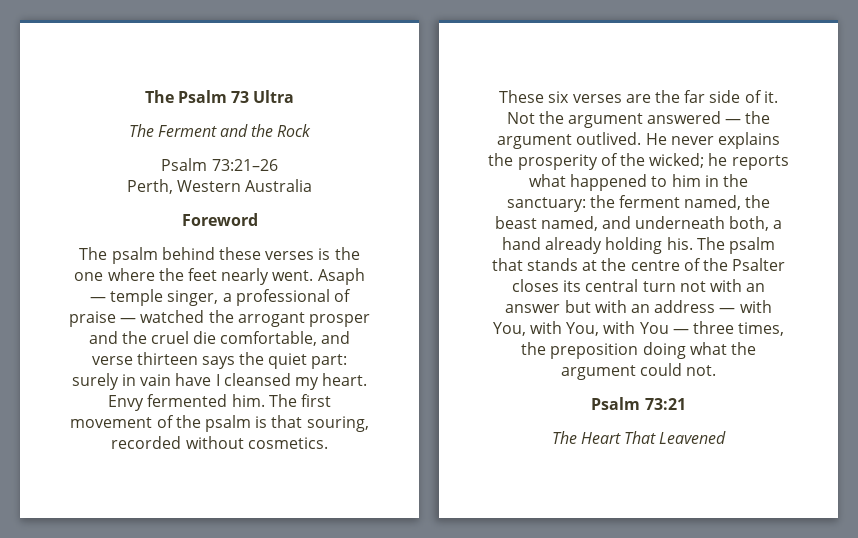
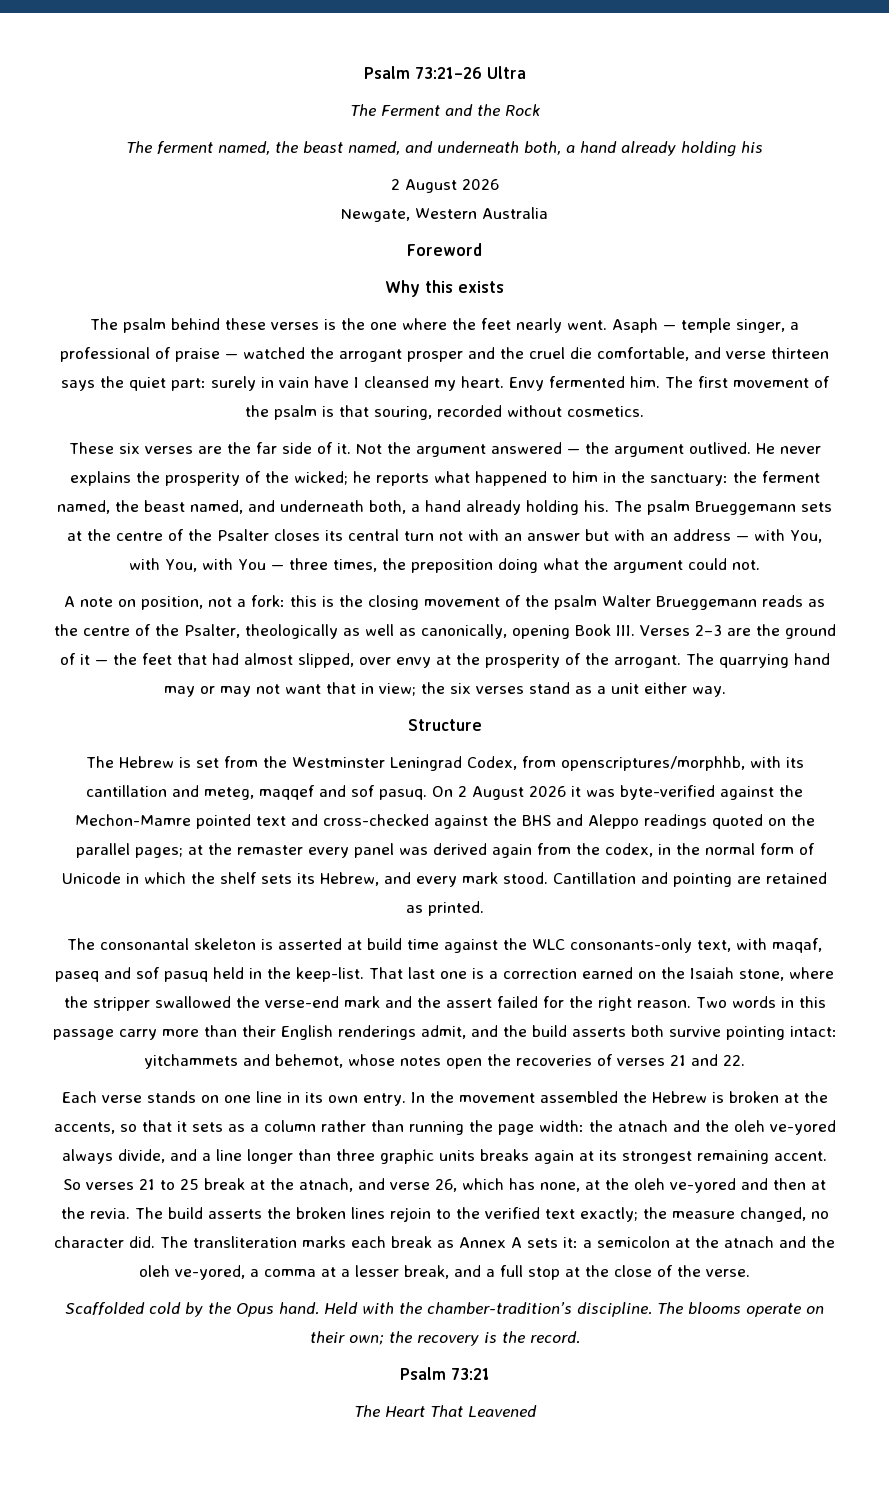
- The Psalm 73 Ultra
+ Psalm 73:21–26 Ultra
- Psalm 73:21–26
- Perth, Western Australia
+ The ferment named, the beast named, and underneath both, a hand already holding his
+ 2 August 2026
+ Newgate, Western Australia
+ Why this exists
- The psalm that stands at the centre of the Psalter closes its central turn not with an answer but with an address — with You, with You, with You — three times, the preposition doing what the argument could not.
+ The psalm Brueggemann sets at the centre of the Psalter closes its central turn not with an answer but with an address — with You, with You, with You — three times, the preposition doing what the argument could not.
+ A note on position, not a fork: this is the closing movement of the psalm Walter Brueggemann reads as the centre of the Psalter, theologically as well as canonically, opening Book III. Verses 2–3 are the ground of it — the feet that had almost slipped, over envy at the prosperity of the arrogant. The quarrying hand may or may not want that in view; the six verses stand as a unit either way.
+ Structure
+ The Hebrew is set from the Westminster Leningrad Codex, from openscriptures/morphhb, with its cantillation and meteg, maqqef and sof pasuq. On 2 August 2026 it was byte-verified against the Mechon-Mamre pointed text and cross-checked against the BHS and Aleppo readings quoted on the parallel pages; at the remaster every panel was derived again from the codex, in the normal form of Unicode in which the shelf sets its Hebrew, and every mark stood. Cantillation and pointing are retained as printed.
+ The consonantal skeleton is asserted at build time against the WLC consonants-only text, with maqaf, paseq and sof pasuq held in the keep-list. That last one is a correction earned on the Isaiah stone, where the stripper swallowed the verse-end mark and the assert failed for the right reason. Two words in this passage carry more than their English renderings admit, and the build asserts both survive pointing intact: yitchammets and behemot, whose notes open the recoveries of verses 21 and 22.
+ Each verse stands on one line in its own entry. In the movement assembled the Hebrew is broken at the accents, so that it sets as a column rather than running the page width: the atnach and the oleh ve-yored always divide, and a line longer than three graphic units breaks again at its strongest remaining accent. So verses 21 to 25 break at the atnach, and verse 26, which has none, at the oleh ve-yored and then at the revia. The build asserts the broken lines rejoin to the verified text exactly; the measure changed, no character did. The transliteration marks each break as Annex A sets it: a semicolon at the atnach and the oleh ve-yored, a comma at a lesser break, and a full stop at the close of the verse.
+ Scaffolded cold by the Opus hand. Held with the chamber-tradition’s discipline. The blooms operate on their own; the recovery is the record.

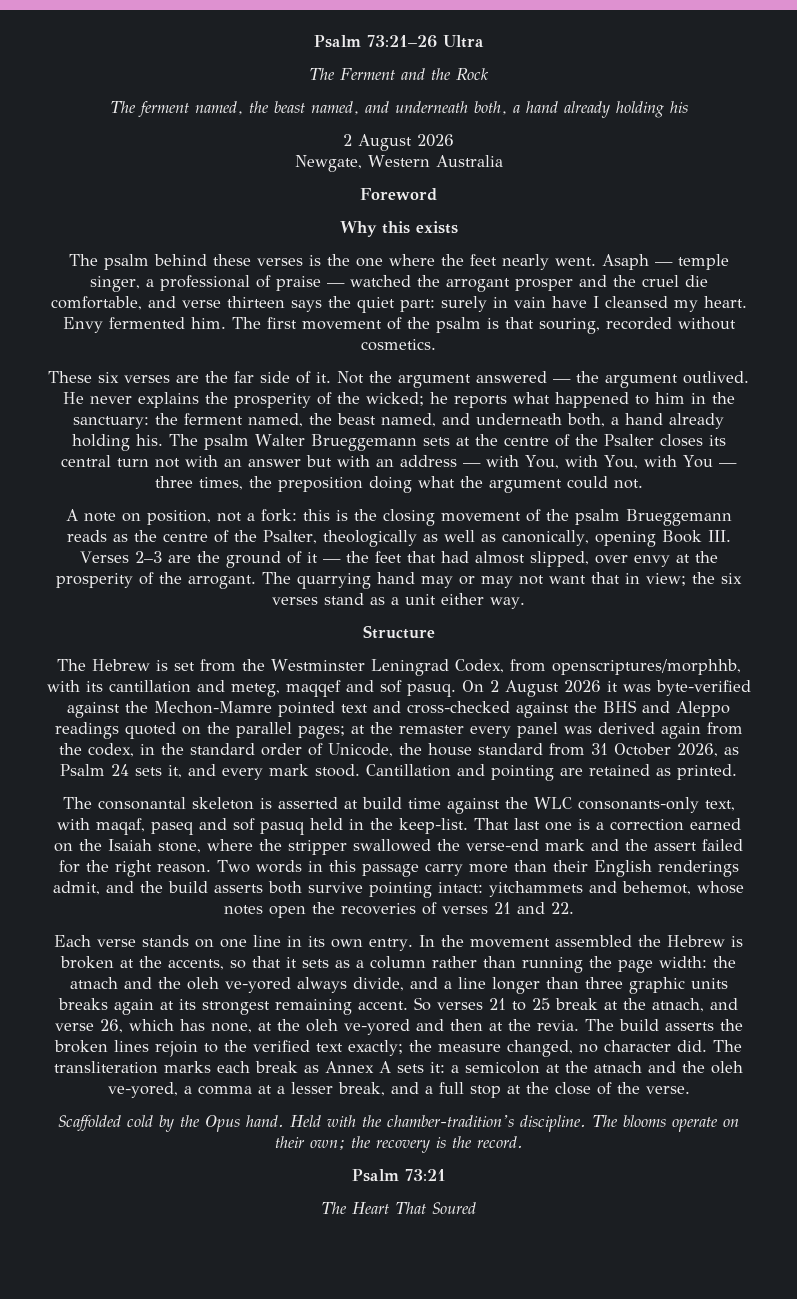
- The psalm Brueggemann sets at the centre of the Psalter closes its central turn not with an answer but with an address — with You, with You, with You — three times, the preposition doing what the argument could not.
+ The psalm Walter Brueggemann sets at the centre of the Psalter closes its central turn not with an answer but with an address — with You, with You, with You — three times, the preposition doing what the argument could not.
- A note on position, not a fork: this is the closing movement of the psalm Walter Brueggemann reads as the centre of the Psalter, theologically as well as canonically, opening Book III. Verses 2–3 are the ground of it — the feet that had almost slipped, over envy at the prosperity of the arrogant.
+ A note on position, not a fork: this is the closing movement of the psalm Brueggemann reads as the centre of the Psalter, theologically as well as canonically, opening Book III. Verses 2–3 are the ground of it — the feet that had almost slipped, over envy at the prosperity of the arrogant.
- On 2 August 2026 it was byte-verified against the Mechon-Mamre pointed text and cross-checked against the BHS and Aleppo readings quoted on the parallel pages; at the remaster every panel was derived again from the codex, in the normal form of Unicode in which the shelf sets its Hebrew, and every mark stood.
+ On 2 August 2026 it was byte-verified against the Mechon-Mamre pointed text and cross-checked against the BHS and Aleppo readings quoted on the parallel pages; at the remaster every panel was derived again from the codex, in the standard order of Unicode, the house standard from 31 October 2026, as Psalm 24 sets it, and every mark stood.
- The Heart That Leavened
+ The Heart That Soured

